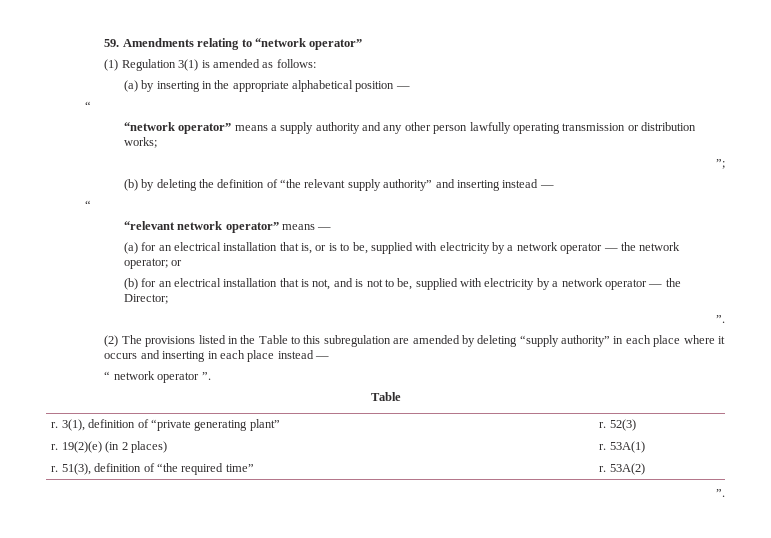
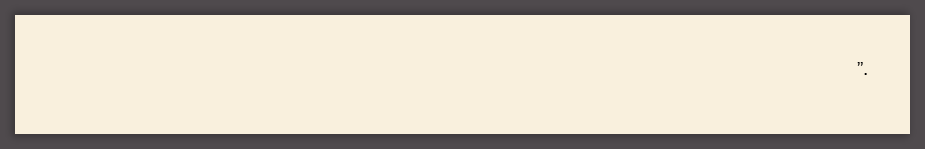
- 59. Amendments relating to “network operator”
- (1) Regulation 3(1) is amended as follows:
- (a) by inserting in the appropriate alphabetical position —
- “
- “network operator” means a supply authority and any other person lawfully operating transmission or distribution works;
- ”;
- (b) by deleting the definition of “the relevant supply authority” and inserting instead —
- “
- “relevant network operator” means —
- (a) for an electrical installation that is, or is to be, supplied with electricity by a network operator — the network operator; or
- (b) for an electrical installation that is not, and is not to be, supplied with electricity by a network operator — the Director;
- ”.
- (2) The provisions listed in the Table to this subregulation are amended by deleting “supply authority” in each place where it occurs and inserting in each place instead —
- “ network operator ”.
- Table
- r. 3(1), definition of “private generating plant” | r. 52(3)
- r. 19(2)(e) (in 2 places) | r. 53A(1)
- r. 51(3), definition of “the required time” | r. 53A(2)

